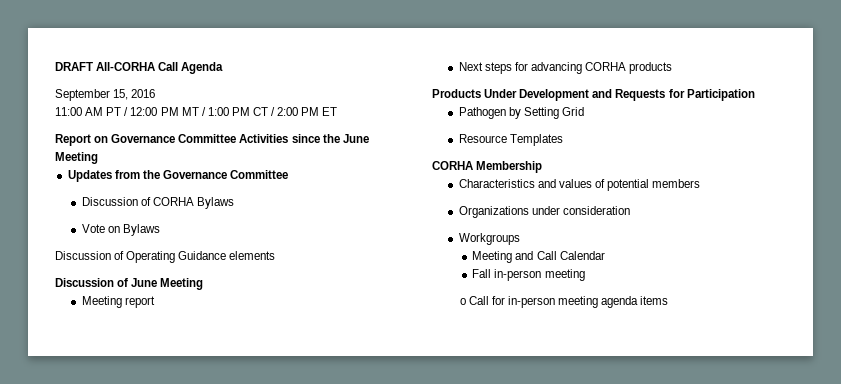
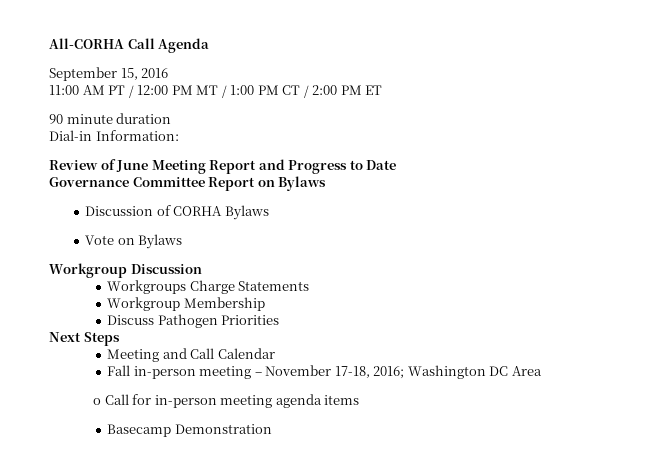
- DRAFT All-CORHA Call Agenda
+ All-CORHA Call Agenda
- Report on Governance Committee Activities since the June Meeting
- Updates from the Governance Committee
+ 90 minute duration
+ Dial-in Information:
+ Review of June Meeting Report and Progress to Date
+ Governance Committee Report on Bylaws
- Discussion of Operating Guidance elements
- Discussion of June Meeting
- Meeting report
- Next steps for advancing CORHA products
- Products Under Development and Requests for Participation
- Pathogen by Setting Grid
- Resource Templates
- CORHA Membership
- Characteristics and values of potential members
- Organizations under consideration
- Workgroups
+ Workgroup Discussion
+ Workgroups Charge Statements
+ Workgroup Membership
+ Discuss Pathogen Priorities
+ Next Steps
- Fall in-person meeting
+ Fall in-person meeting – November 17-18, 2016; Washington DC Area
+ Basecamp Demonstration

